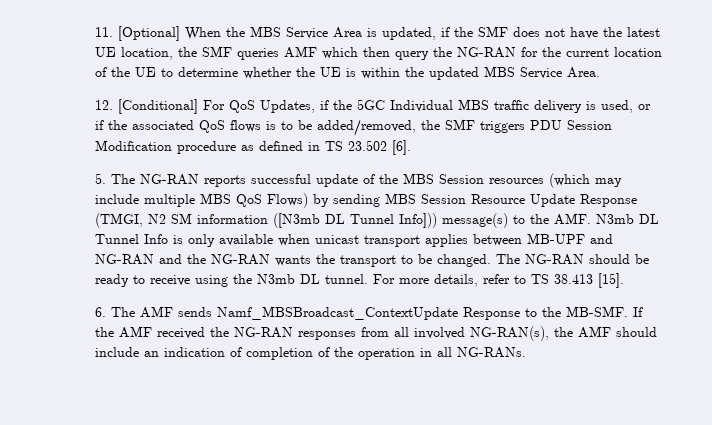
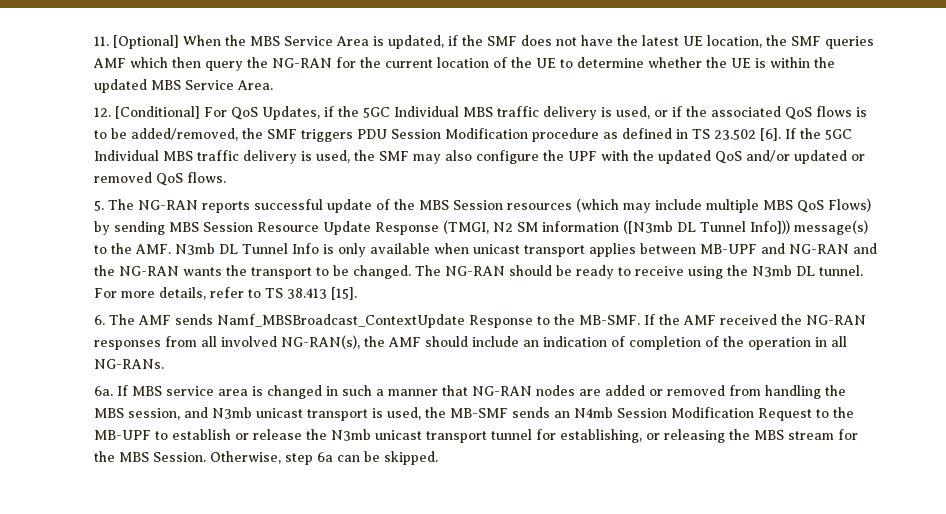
+ If the 5GC Individual MBS traffic delivery is used, the SMF may also configure the UPF with the updated QoS and/or updated or removed QoS flows.
+ 6a. If MBS service area is changed in such a manner that NG-RAN nodes are added or removed from handling the MBS session, and N3mb unicast transport is used, the MB-SMF sends an N4mb Session Modification Request to the MB-UPF to establish or release the N3mb unicast transport tunnel for establishing, or releasing the MBS stream for the MBS Session. Otherwise, step 6a can be skipped.

